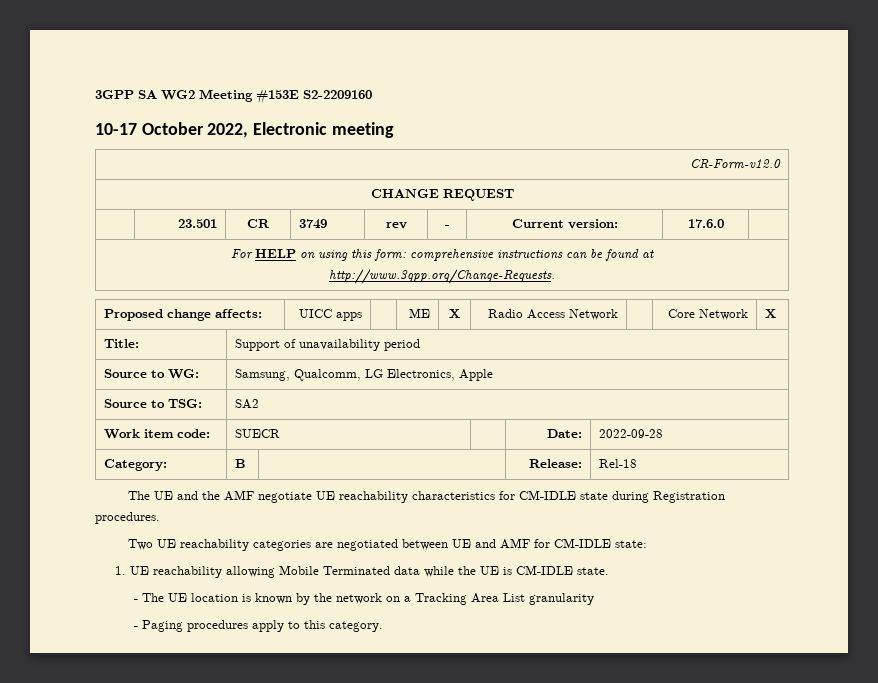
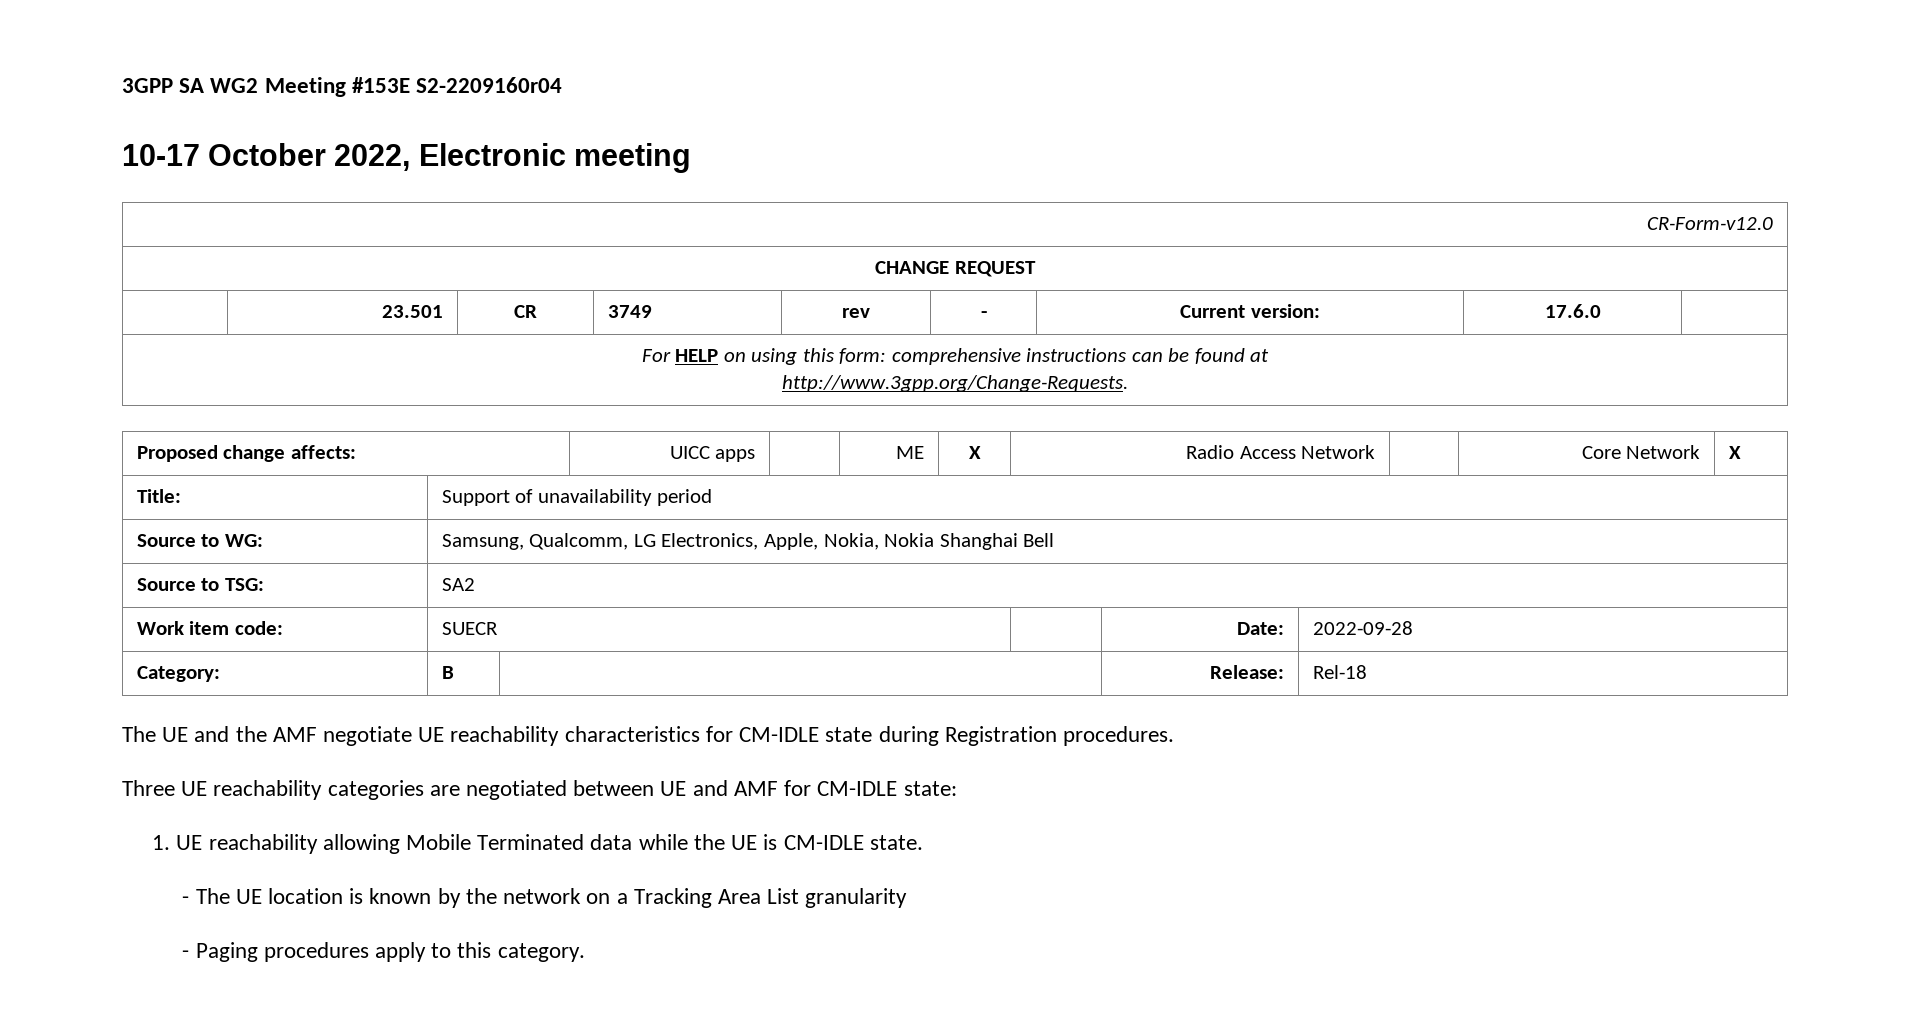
- 3GPP SA WG2 Meeting #153E S2-2209160
+ 3GPP SA WG2 Meeting #153E S2-2209160r04
- Source to WG: | Samsung, Qualcomm, LG Electronics, Apple
+ Source to WG: | Samsung, Qualcomm, LG Electronics, Apple, Nokia, Nokia Shanghai Bell
- Two UE reachability categories are negotiated between UE and AMF for CM-IDLE state:
+ Three UE reachability categories are negotiated between UE and AMF for CM-IDLE state:

